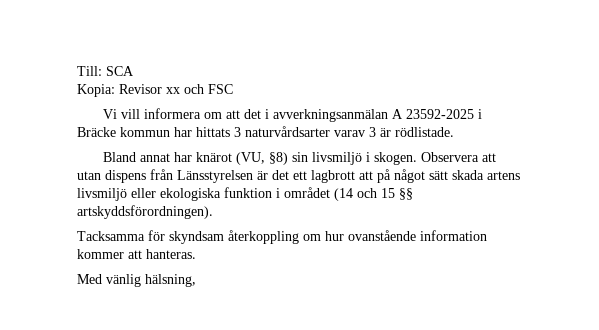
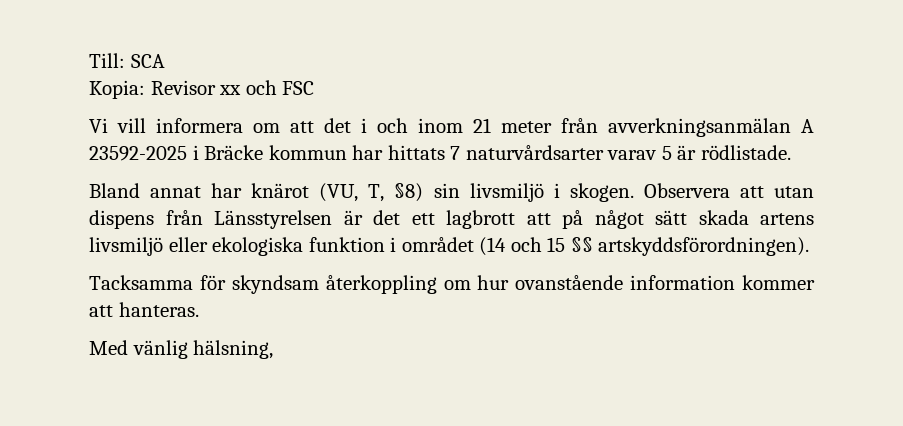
- Vi vill informera om att det i avverkningsanmälan A 23592-2025 i Bräcke kommun har hittats 3 naturvårdsarter varav 3 är rödlistade.
+ Vi vill informera om att det i och inom 21 meter från avverkningsanmälan A 23592-2025 i Bräcke kommun har hittats 7 naturvårdsarter varav 5 är rödlistade.
- Bland annat har knärot (VU, §8) sin livsmiljö i skogen.
+ Bland annat har knärot (VU, T, §8) sin livsmiljö i skogen.

